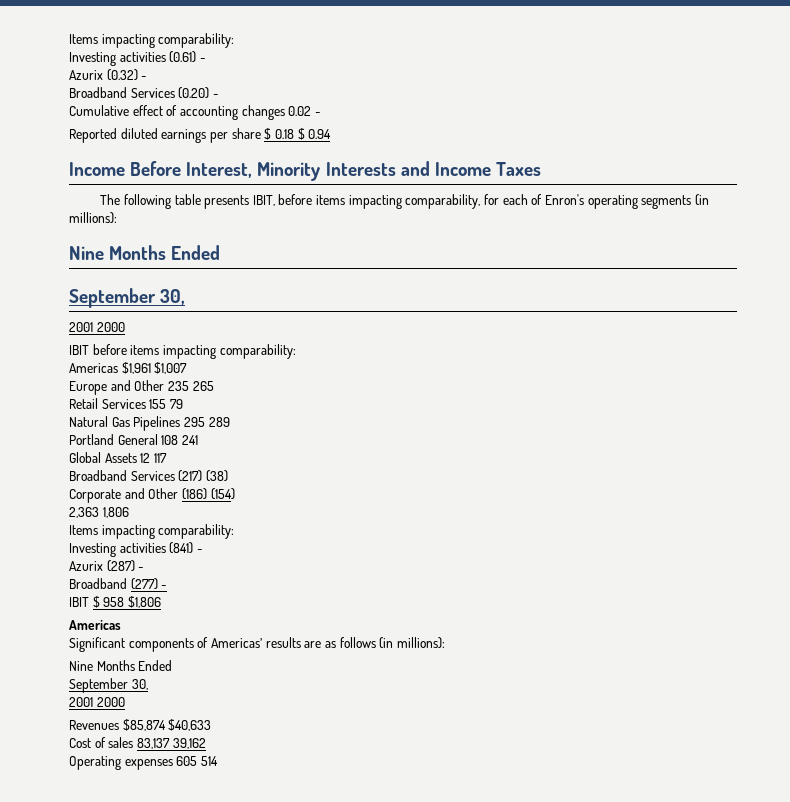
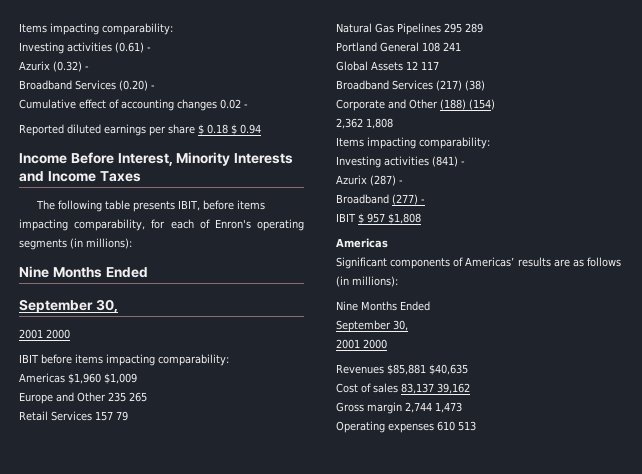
- Americas $1,961 $1,007
+ Americas $1,960 $1,009
- Retail Services 155 79
+ Retail Services 157 79
- Corporate and Other (186) (154)
+ Corporate and Other (188) (154)
- 2,363 1,806
+ 2,362 1,808
- IBIT $ 958 $1,806
+ IBIT $ 957 $1,808
- Revenues $85,874 $40,633
+ Revenues $85,881 $40,635
+ Gross margin 2,744 1,473
- Operating expenses 605 514
+ Operating expenses 610 513

